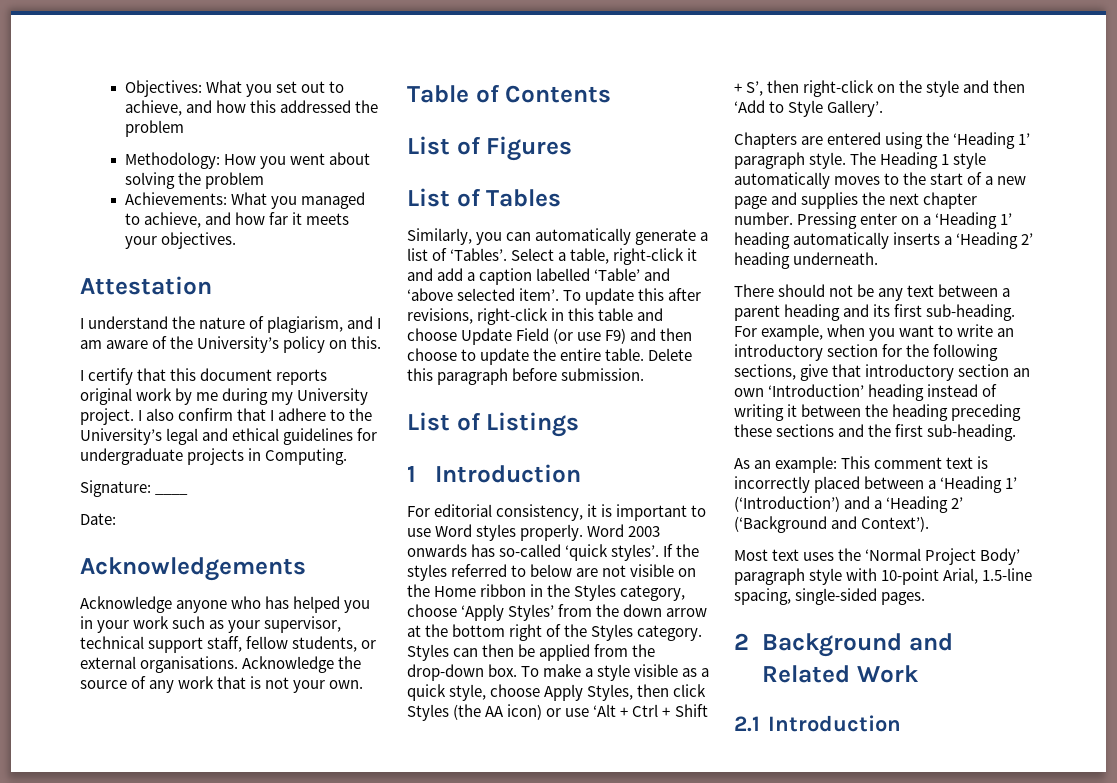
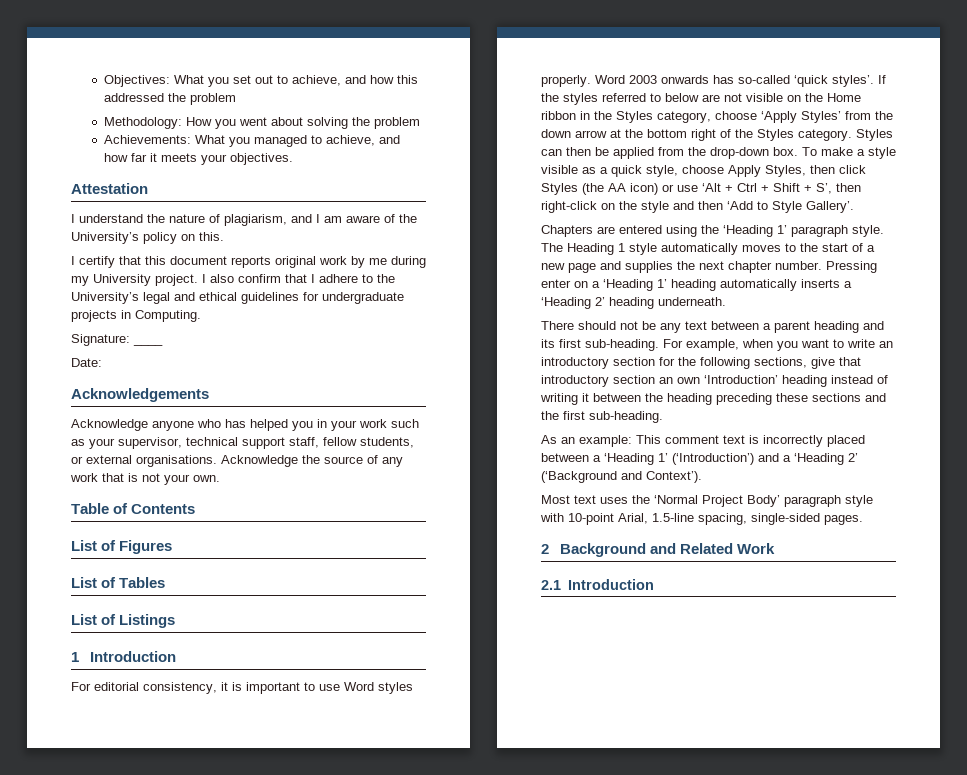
- Similarly, you can automatically generate a list of ‘Tables’. Select a table, right-click it and add a caption labelled ‘Table’ and ‘above selected item’. To update this after revisions, right-click in this table and choose Update Field (or use F9) and then choose to update the entire table. Delete this paragraph before submission.

